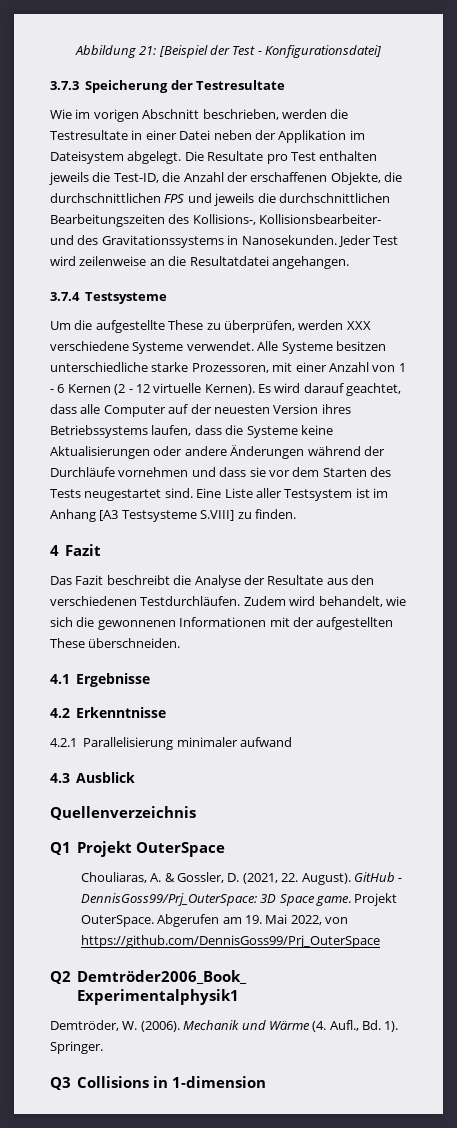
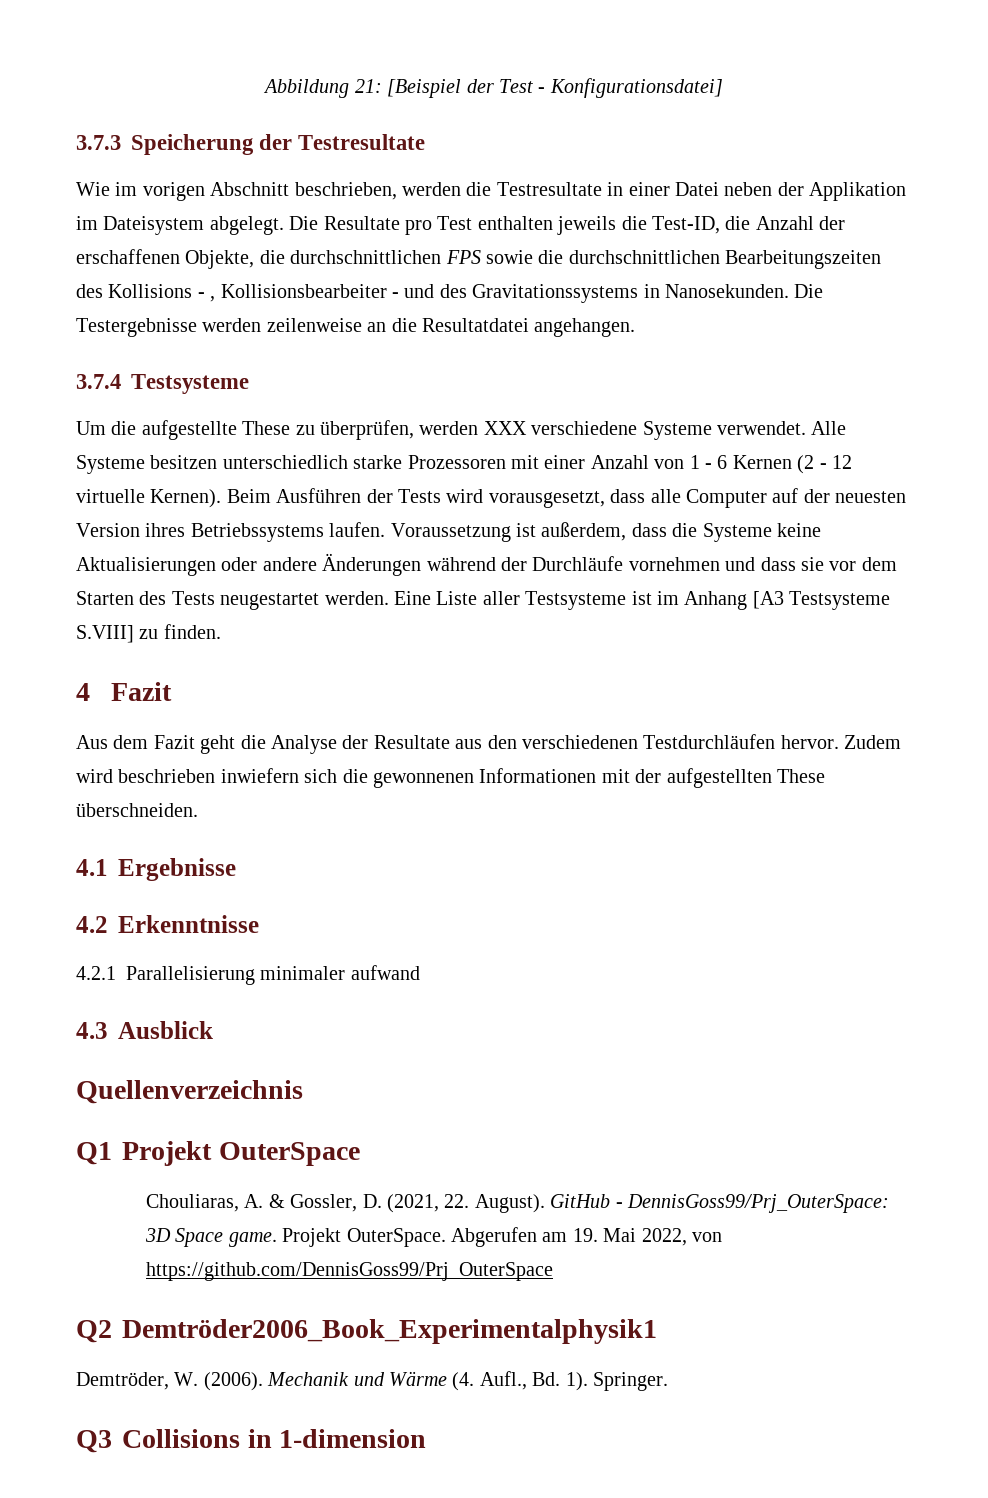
- Die Resultate pro Test enthalten jeweils die Test-ID, die Anzahl der erschaffenen Objekte, die durchschnittlichen FPS und jeweils die durchschnittlichen Bearbeitungszeiten des Kollisions-, Kollisionsbearbeiter- und des Gravitationssystems in Nanosekunden.
+ Die Resultate pro Test enthalten jeweils die Test-ID, die Anzahl der erschaffenen Objekte, die durchschnittlichen FPS sowie die durchschnittlichen Bearbeitungszeiten des Kollisions - , Kollisionsbearbeiter - und des Gravitationssystems in Nanosekunden.
- Jeder Test wird zeilenweise an die Resultatdatei angehangen.
+ Die Testergebnisse werden zeilenweise an die Resultatdatei angehangen.
- Alle Systeme besitzen unterschiedliche starke Prozessoren, mit einer Anzahl von 1 - 6 Kernen (2 - 12 virtuelle Kernen).
+ Alle Systeme besitzen unterschiedlich starke Prozessoren mit einer Anzahl von 1 - 6 Kernen (2 - 12 virtuelle Kernen).
- Es wird darauf geachtet, dass alle Computer auf der neuesten Version ihres Betriebssystems laufen, dass die Systeme keine Aktualisierungen oder andere Änderungen während der Durchläufe vornehmen und dass sie vor dem Starten des Tests neugestartet sind.
+ Beim Ausführen der Tests wird vorausgesetzt, dass alle Computer auf der neuesten Version ihres Betriebssystems laufen. Voraussetzung ist außerdem, dass die Systeme keine Aktualisierungen oder andere Änderungen während der Durchläufe vornehmen und dass sie vor dem Starten des Tests neugestartet werden.
- Eine Liste aller Testsystem ist im Anhang [A3 Testsysteme S.VIII] zu finden.
+ Eine Liste aller Testsysteme ist im Anhang [A3 Testsysteme S.VIII] zu finden.
- Das Fazit beschreibt die Analyse der Resultate aus den verschiedenen Testdurchläufen. Zudem wird behandelt, wie sich die gewonnenen Informationen mit der aufgestellten These überschneiden.
+ Aus dem Fazit geht die Analyse der Resultate aus den verschiedenen Testdurchläufen hervor. Zudem wird beschrieben inwiefern sich die gewonnenen Informationen mit der aufgestellten These überschneiden.

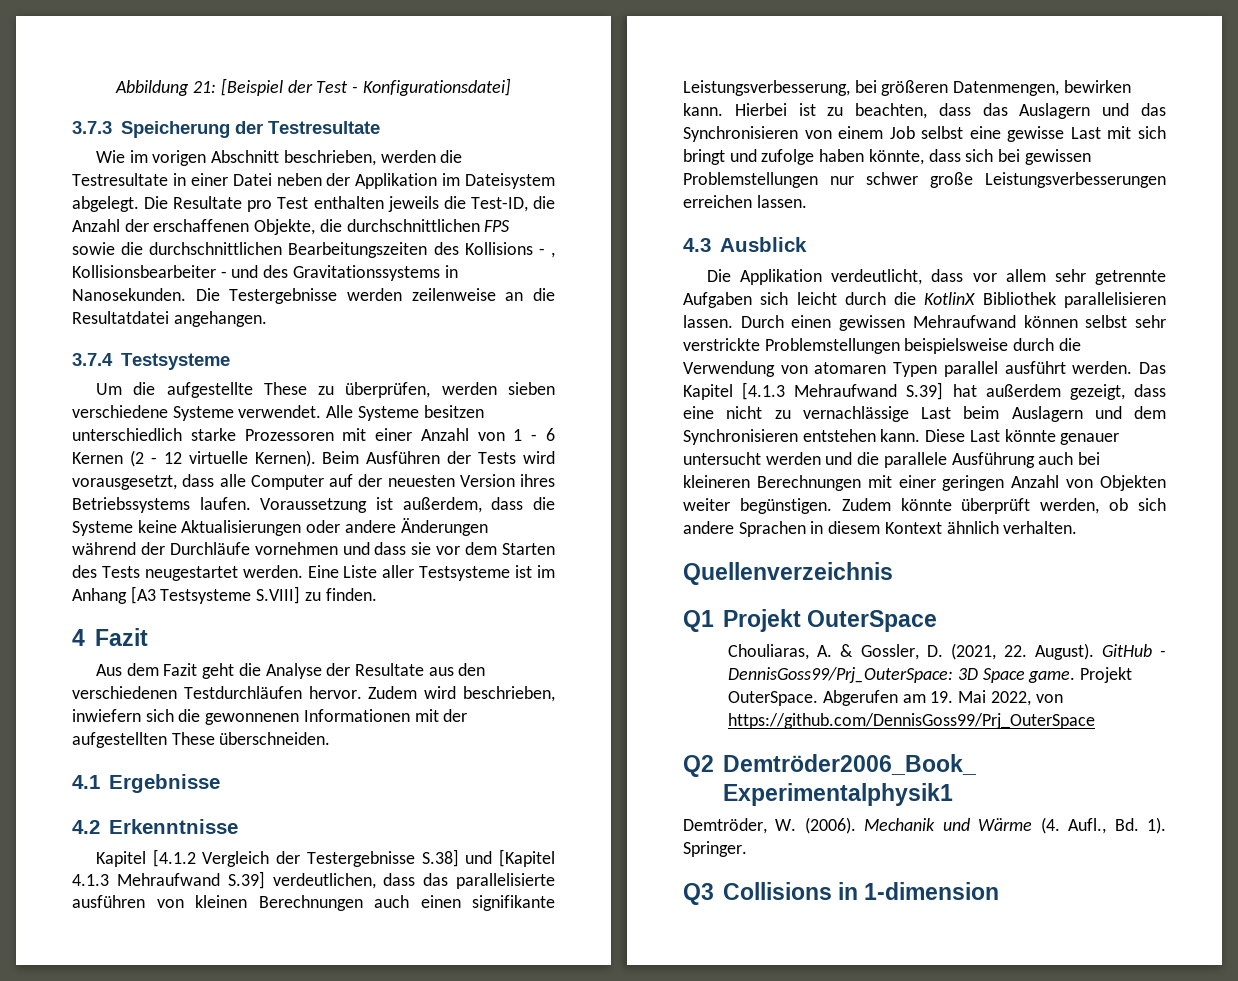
- Um die aufgestellte These zu überprüfen, werden XXX verschiedene Systeme verwendet.
+ Um die aufgestellte These zu überprüfen, werden sieben verschiedene Systeme verwendet.
- Zudem wird beschrieben inwiefern sich die gewonnenen Informationen mit der aufgestellten These überschneiden.
+ Zudem wird beschrieben, inwiefern sich die gewonnenen Informationen mit der aufgestellten These überschneiden.
- 4.2.1 Parallelisierung minimaler aufwand
+ Kapitel [4.1.2 Vergleich der Testergebnisse S.38] und [Kapitel 4.1.3 Mehraufwand S.39] verdeutlichen, dass das parallelisierte ausführen von kleinen Berechnungen auch einen signifikante Leistungsverbesserung, bei größeren Datenmengen, bewirken kann. Hierbei ist zu beachten, dass das Auslagern und das Synchronisieren von einem Job selbst eine gewisse Last mit sich bringt und zufolge haben könnte, dass sich bei gewissen Problemstellungen nur schwer große Leistungsverbesserungen erreichen lassen.
  4.3 Ausblick
+ Die Applikation verdeutlicht, dass vor allem sehr getrennte Aufgaben sich leicht durch die KotlinX Bibliothek parallelisieren lassen. Durch einen gewissen Mehraufwand können selbst sehr verstrickte Problemstellungen beispielsweise durch die Verwendung von atomaren Typen parallel ausführt werden. Das Kapitel [4.1.3 Mehraufwand S.39] hat außerdem gezeigt, dass eine nicht zu vernachlässige Last beim Auslagern und dem Synchronisieren entstehen kann. Diese Last könnte genauer untersucht werden und die parallele Ausführung auch bei kleineren Berechnungen mit einer geringen Anzahl von Objekten weiter begünstigen. Zudem könnte überprüft werden, ob sich andere Sprachen in diesem Kontext ähnlich verhalten.

